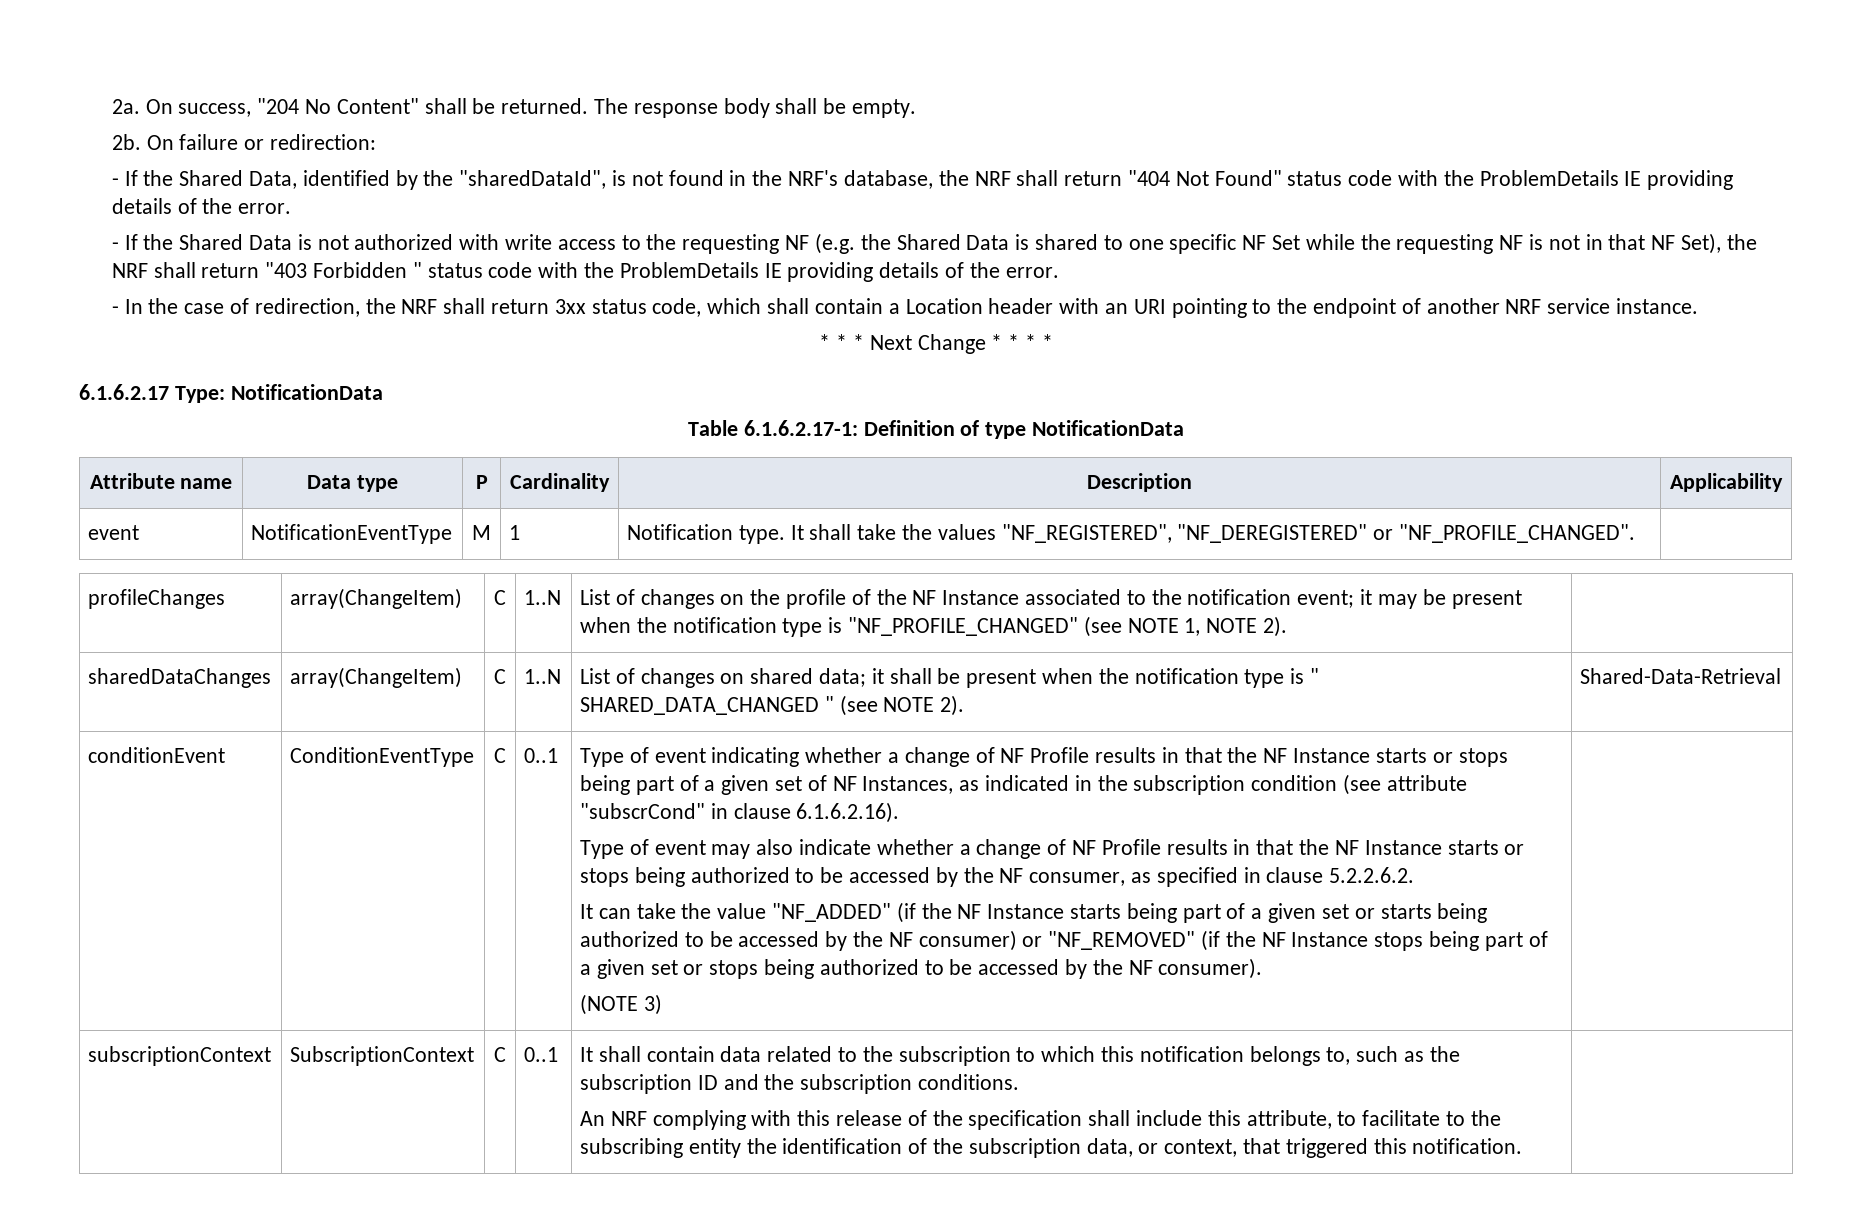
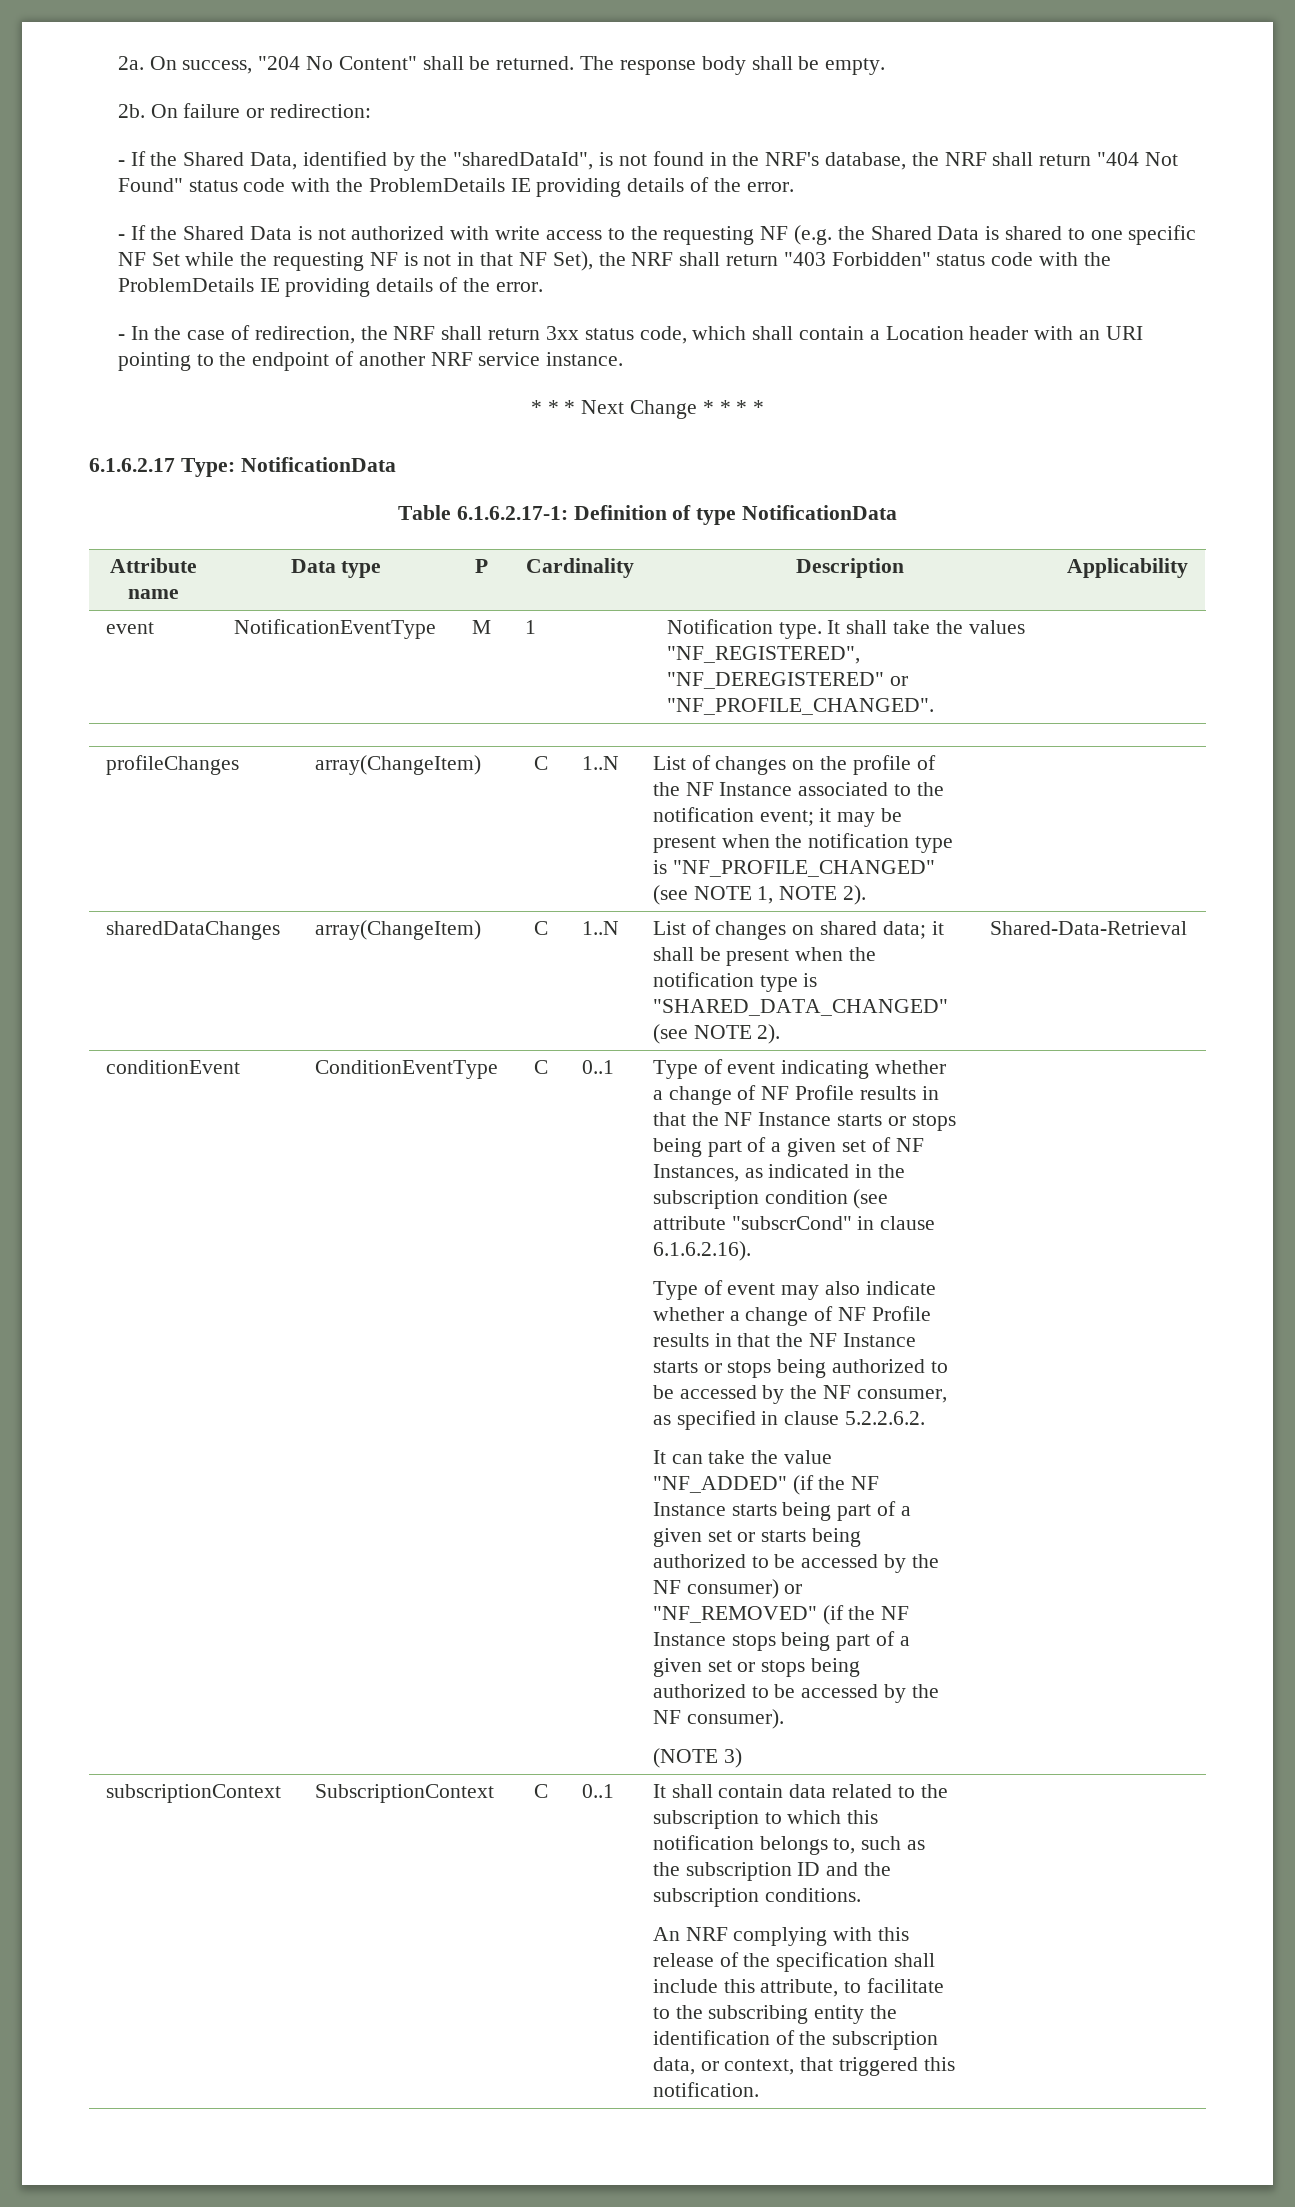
- - If the Shared Data is not authorized with write access to the requesting NF (e.g. the Shared Data is shared to one specific NF Set while the requesting NF is not in that NF Set), the NRF shall return "403 Forbidden " status code with the ProblemDetails IE providing details of the error.
+ - If the Shared Data is not authorized with write access to the requesting NF (e.g. the Shared Data is shared to one specific NF Set while the requesting NF is not in that NF Set), the NRF shall return "403 Forbidden" status code with the ProblemDetails IE providing details of the error.
- sharedDataChanges | array(ChangeItem) | C | 1..N | List of changes on shared data; it shall be present when the notification type is " SHARED_DATA_CHANGED " (see NOTE 2). | Shared-Data-Retrieval
+ sharedDataChanges | array(ChangeItem) | C | 1..N | List of changes on shared data; it shall be present when the notification type is "SHARED_DATA_CHANGED" (see NOTE 2). | Shared-Data-Retrieval

